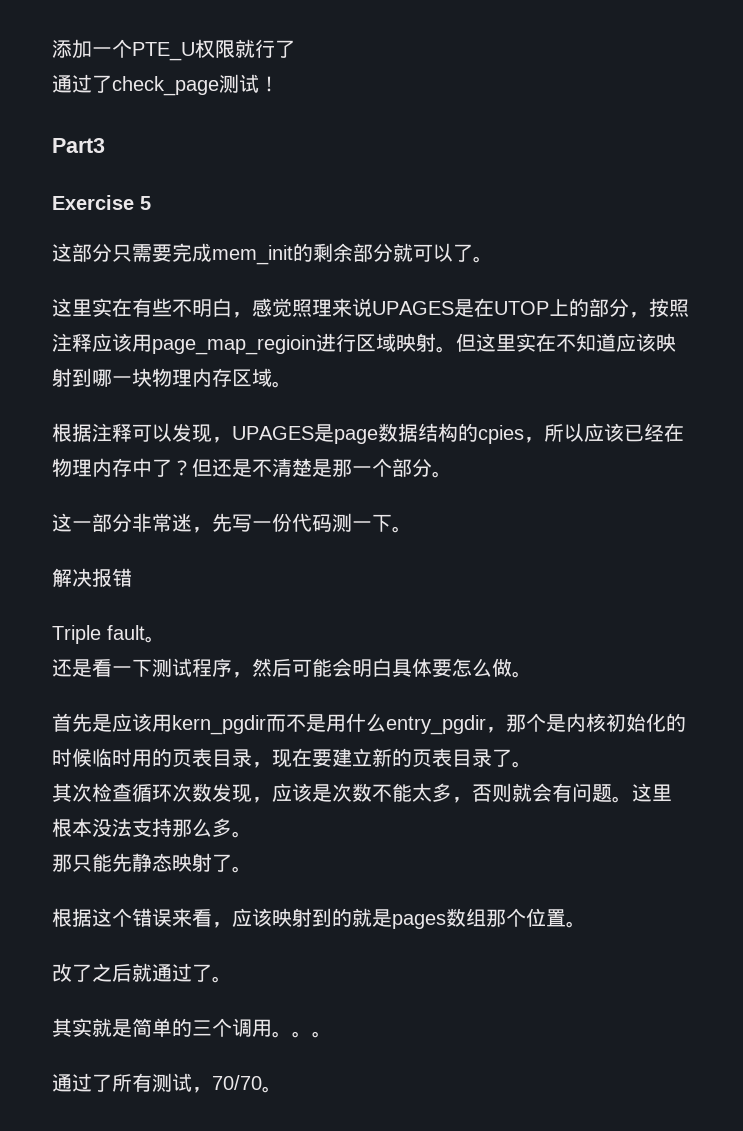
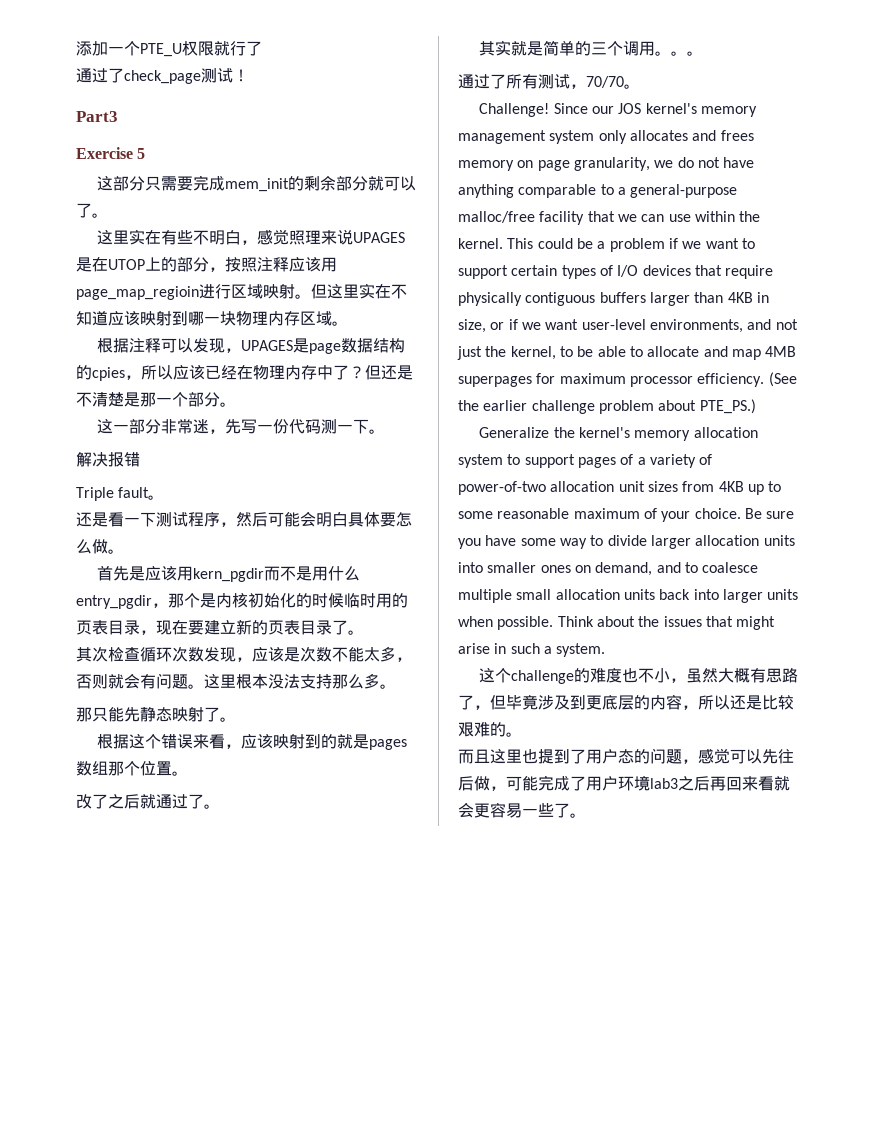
+ Challenge! Since our JOS kernel's memory management system only allocates and frees memory on page granularity, we do not have anything comparable to a general-purpose malloc/free facility that we can use within the kernel. This could be a problem if we want to support certain types of I/O devices that require physically contiguous buffers larger than 4KB in size, or if we want user-level environments, and not just the kernel, to be able to allocate and map 4MB superpages for maximum processor efficiency. (See the earlier challenge problem about PTE_PS.)
+ Generalize the kernel's memory allocation system to support pages of a variety of power-of-two allocation unit sizes from 4KB up to some reasonable maximum of your choice. Be sure you have some way to divide larger allocation units into smaller ones on demand, and to coalesce multiple small allocation units back into larger units when possible. Think about the issues that might arise in such a system.
+ 这个challenge的难度也不小，虽然大概有思路了，但毕竟涉及到更底层的内容，所以还是比较艰难的。
+ 而且这里也提到了用户态的问题，感觉可以先往后做，可能完成了用户环境lab3之后再回来看就会更容易一些了。

